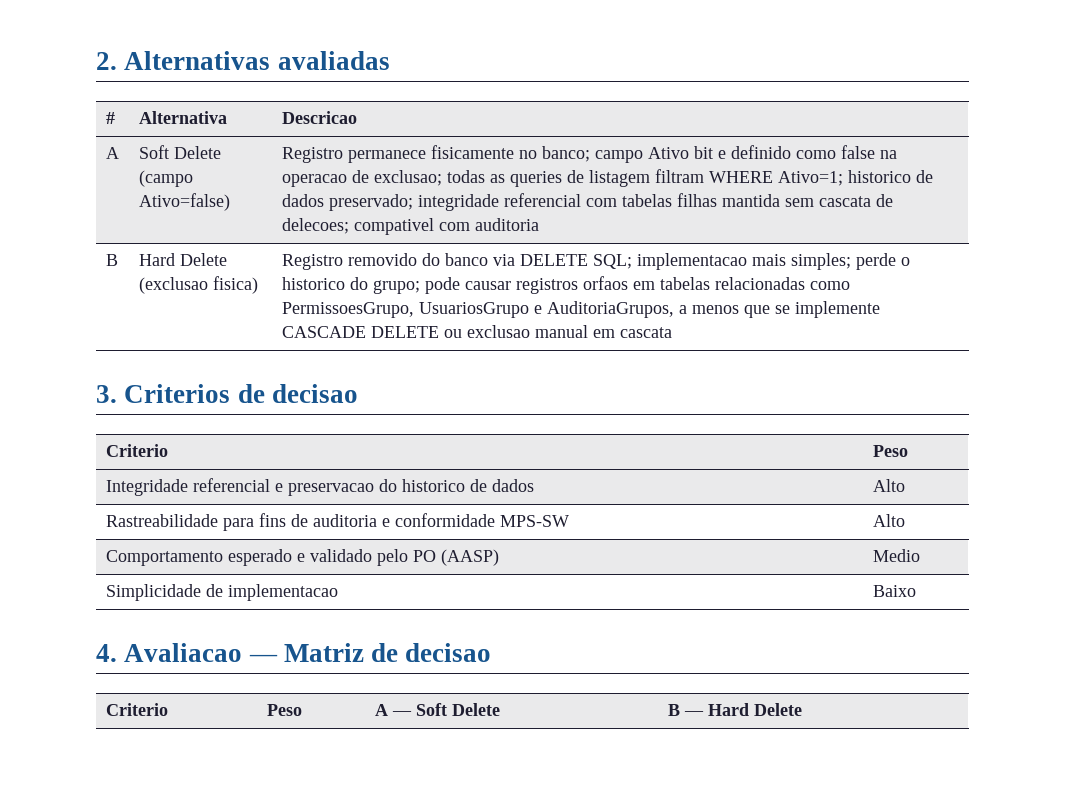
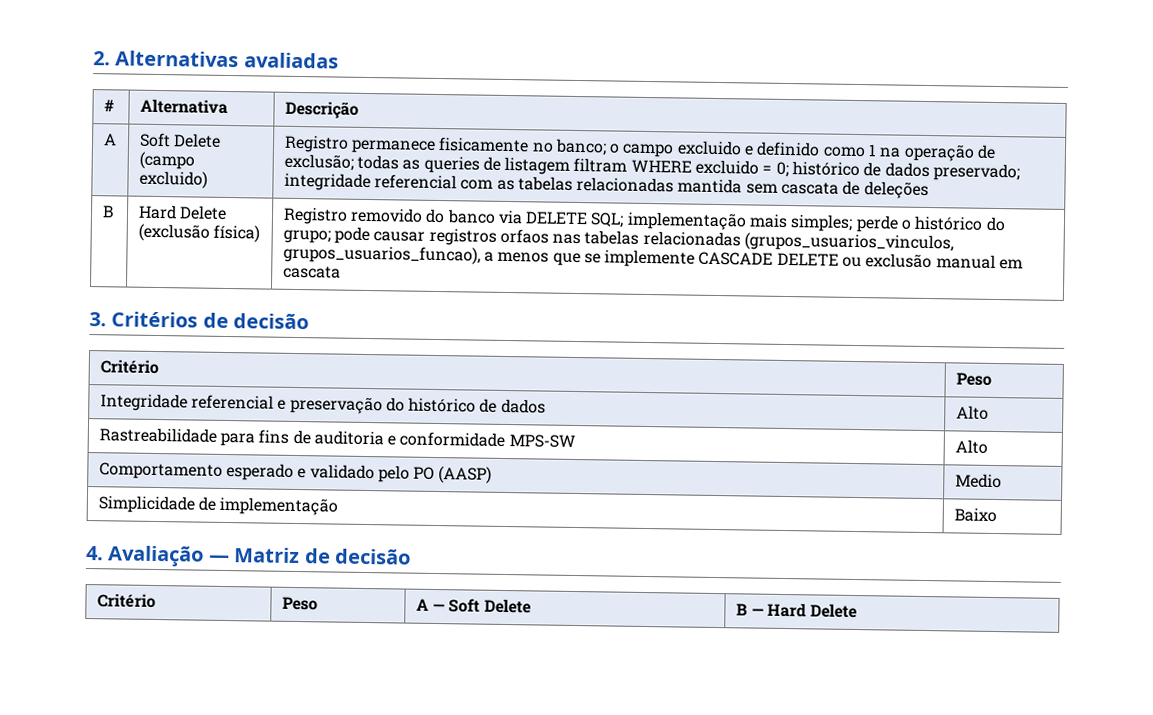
- # | Alternativa | Descricao
+ # | Alternativa | Descrição
- Soft Delete (campo Ativo=false)
+ Soft Delete (campo excluido)
- Registro permanece fisicamente no banco; campo Ativo bit e definido como false na operacao de exclusao; todas as queries de listagem filtram WHERE Ativo=1; historico de dados preservado; integridade referencial com tabelas filhas mantida sem cascata de delecoes; compativel com auditoria
+ Registro permanece fisicamente no banco; o campo excluido e definido como 1 na operação de exclusão; todas as queries de listagem filtram WHERE excluido = 0; histórico de dados preservado; integridade referencial com as tabelas relacionadas mantida sem cascata de deleções
- Hard Delete (exclusao fisica)
+ Hard Delete (exclusão física)
- Registro removido do banco via DELETE SQL; implementacao mais simples; perde o historico do grupo; pode causar registros orfaos em tabelas relacionadas como PermissoesGrupo, UsuariosGrupo e AuditoriaGrupos, a menos que se implemente CASCADE DELETE ou exclusao manual em cascata
+ Registro removido do banco via DELETE SQL; implementação mais simples; perde o histórico do grupo; pode causar registros orfaos nas tabelas relacionadas (grupos_usuarios_vinculos, grupos_usuarios_funcao), a menos que se implemente CASCADE DELETE ou exclusão manual em cascata
- 3. Criterios de decisao
- Criterio | Peso
+ 3. Critérios de decisão
+ Critério | Peso
- Integridade referencial e preservacao do historico de dados | Alto
+ Integridade referencial e preservação do histórico de dados | Alto
- Simplicidade de implementacao | Baixo
+ Simplicidade de implementação | Baixo
- 4. Avaliacao — Matriz de decisao
- Criterio | Peso | A — Soft Delete | B — Hard Delete
+ 4. Avaliação — Matriz de decisão
+ Critério | Peso | A — Soft Delete | B — Hard Delete

